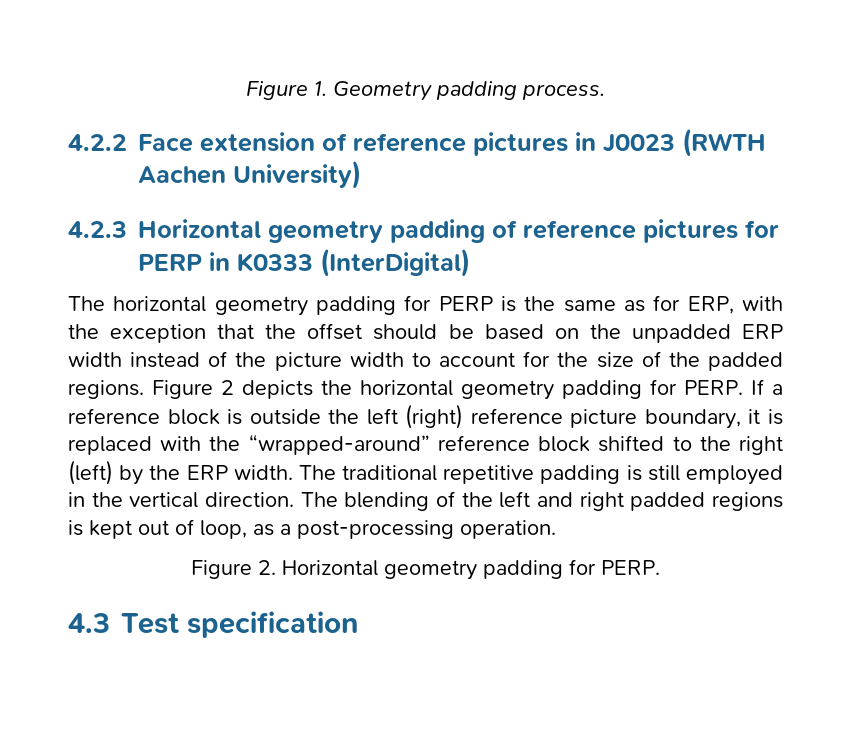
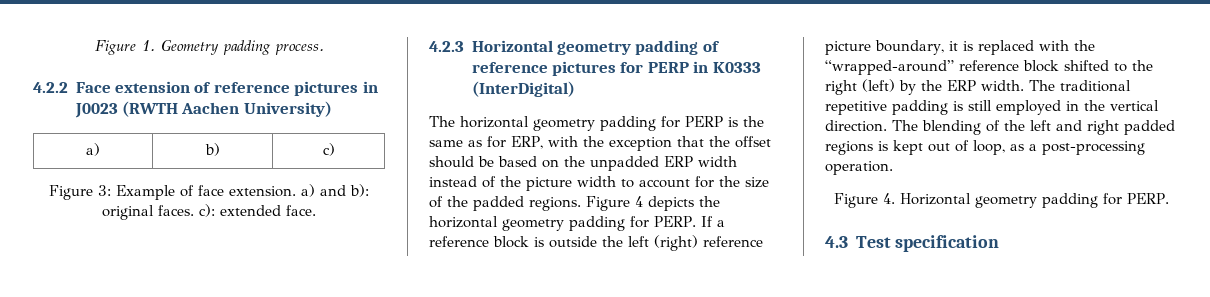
+ a) | b) | c)
+ Figure 3: Example of face extension. a) and b): original faces. c): extended face.
- Figure 2 depicts the horizontal geometry padding for PERP.
+ Figure 4 depicts the horizontal geometry padding for PERP.
- Figure 2. Horizontal geometry padding for PERP.
+ Figure 4. Horizontal geometry padding for PERP.

